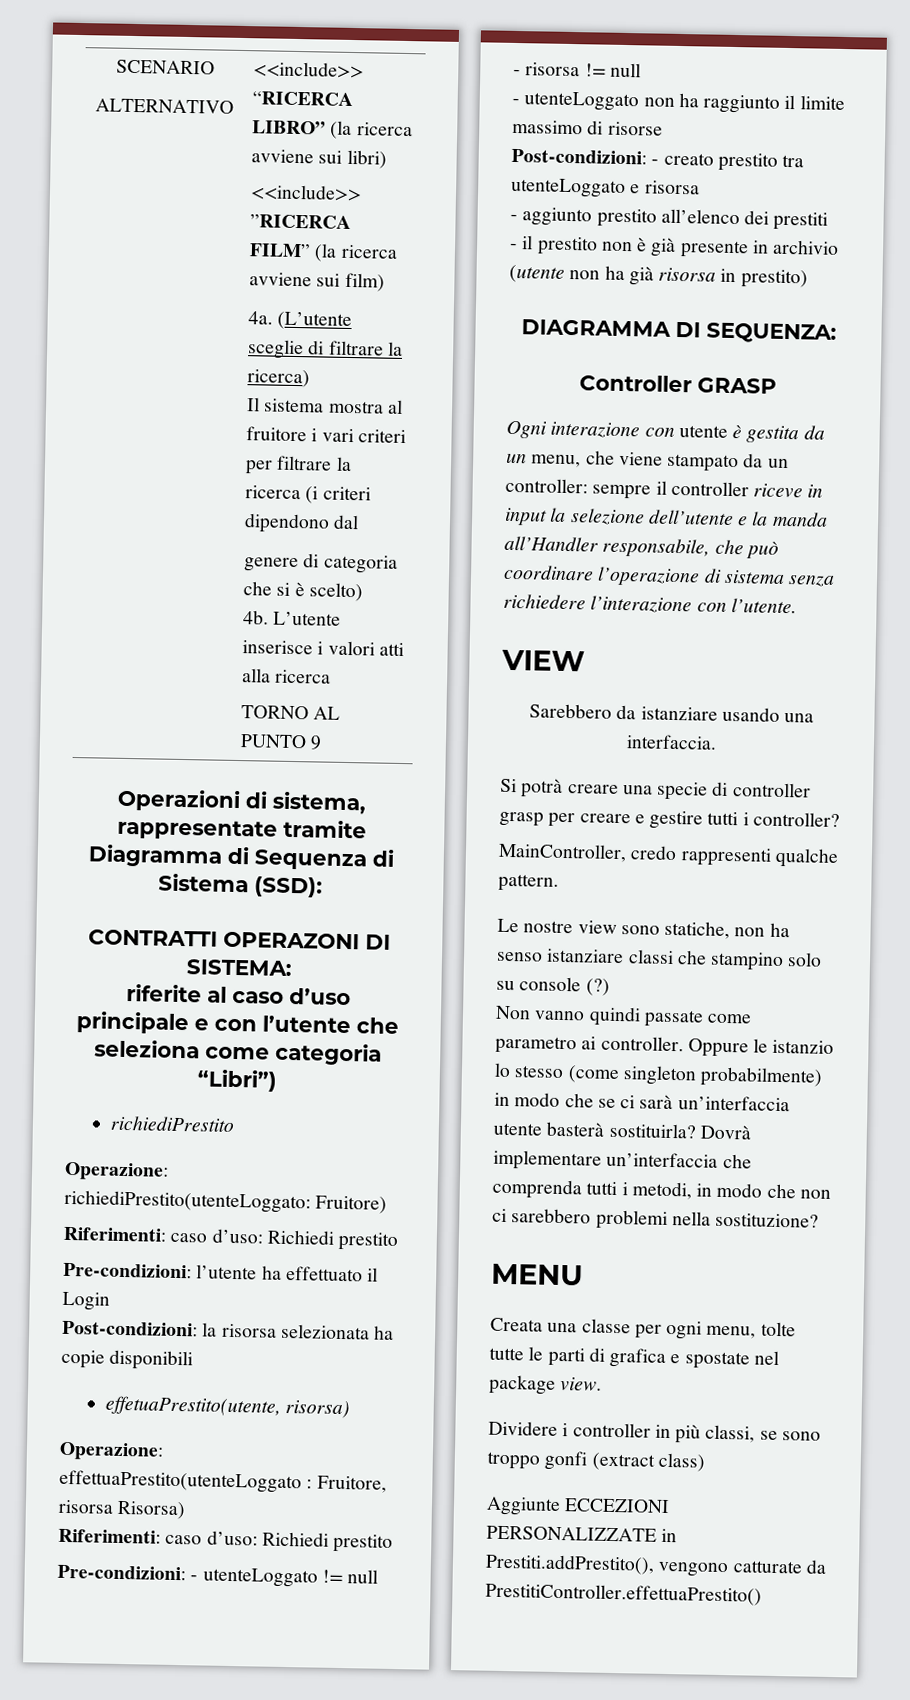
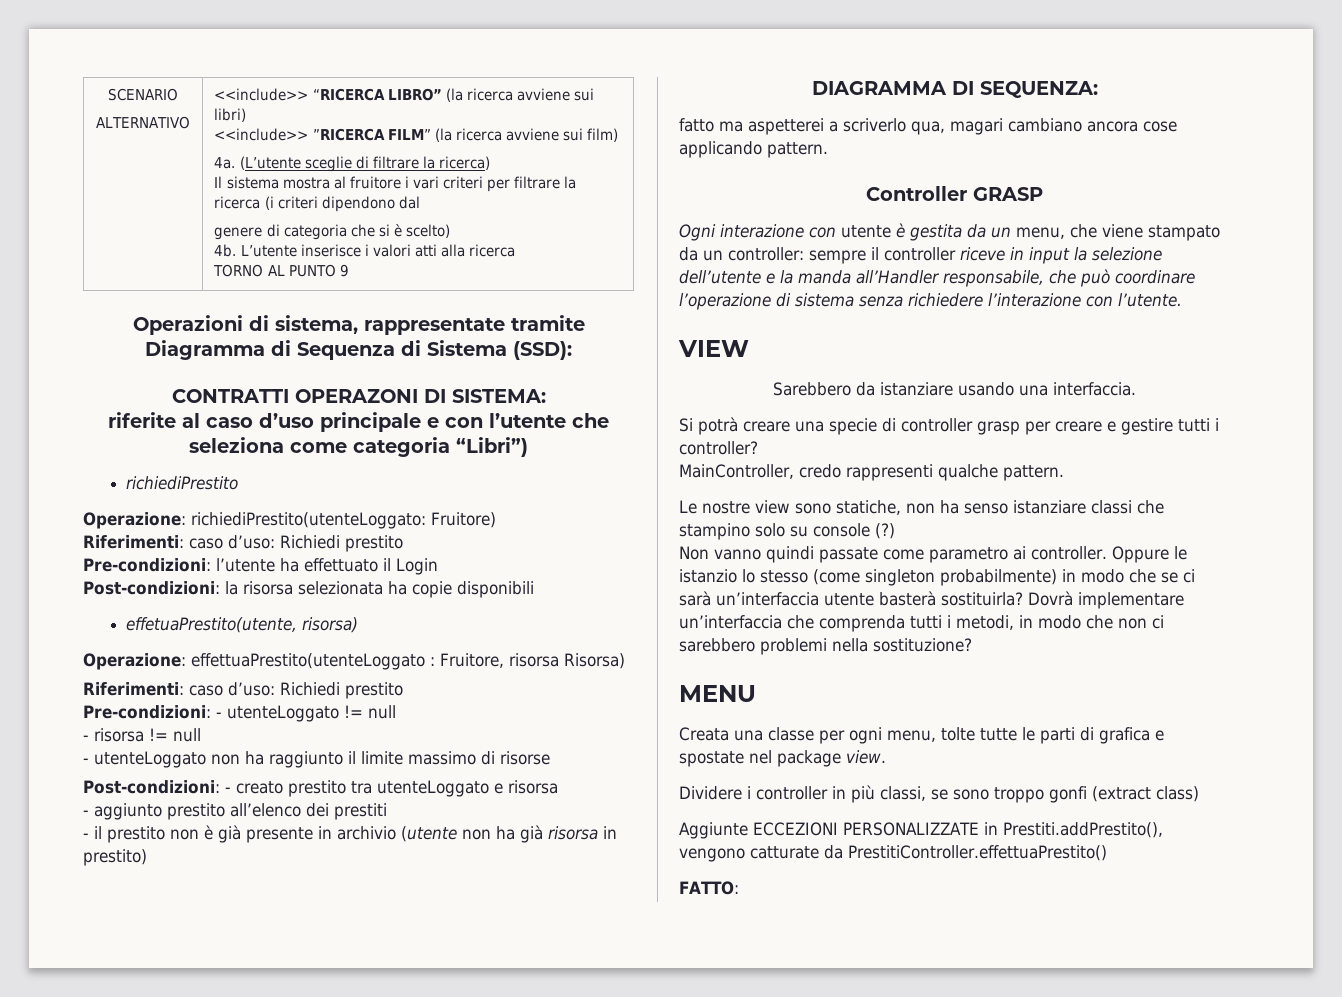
+ fatto ma aspetterei a scriverlo qua, magari cambiano ancora cose applicando pattern.
+ FATTO:

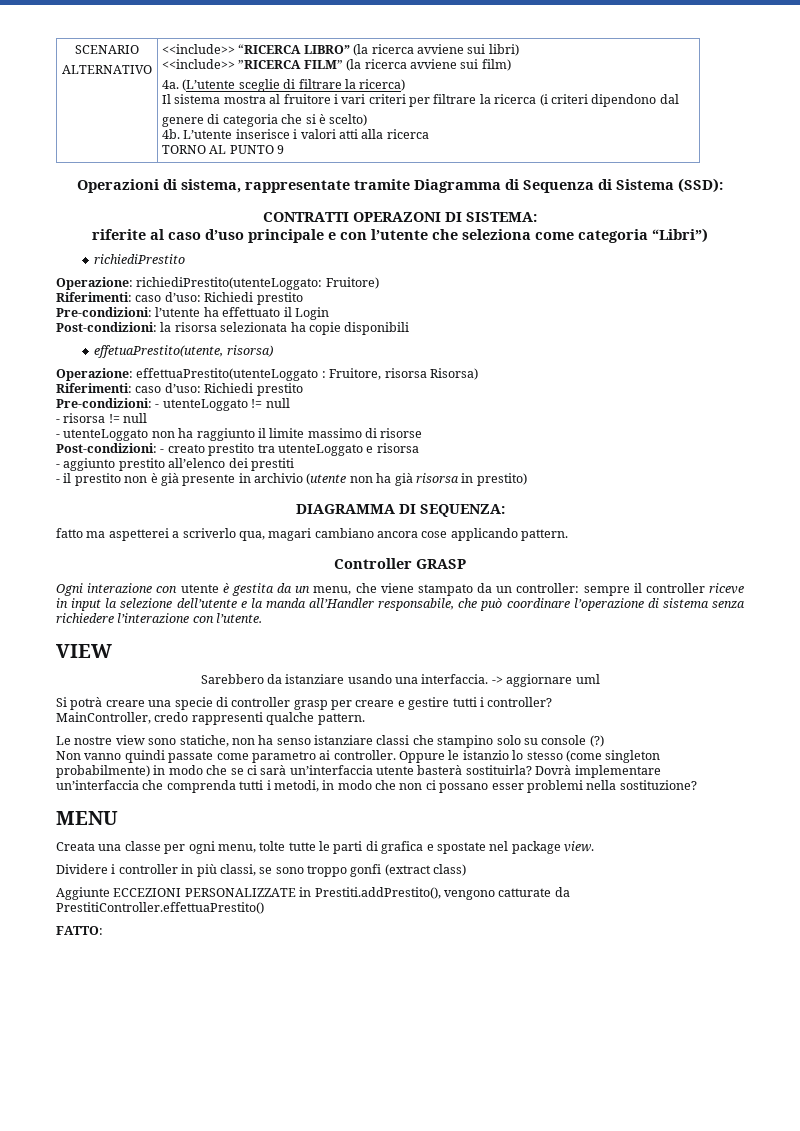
+ -> aggiornare uml
- Dovrà implementare un’interfaccia che comprenda tutti i metodi, in modo che non ci sarebbero problemi nella sostituzione?
+ Dovrà implementare un’interfaccia che comprenda tutti i metodi, in modo che non ci possano esser problemi nella sostituzione?

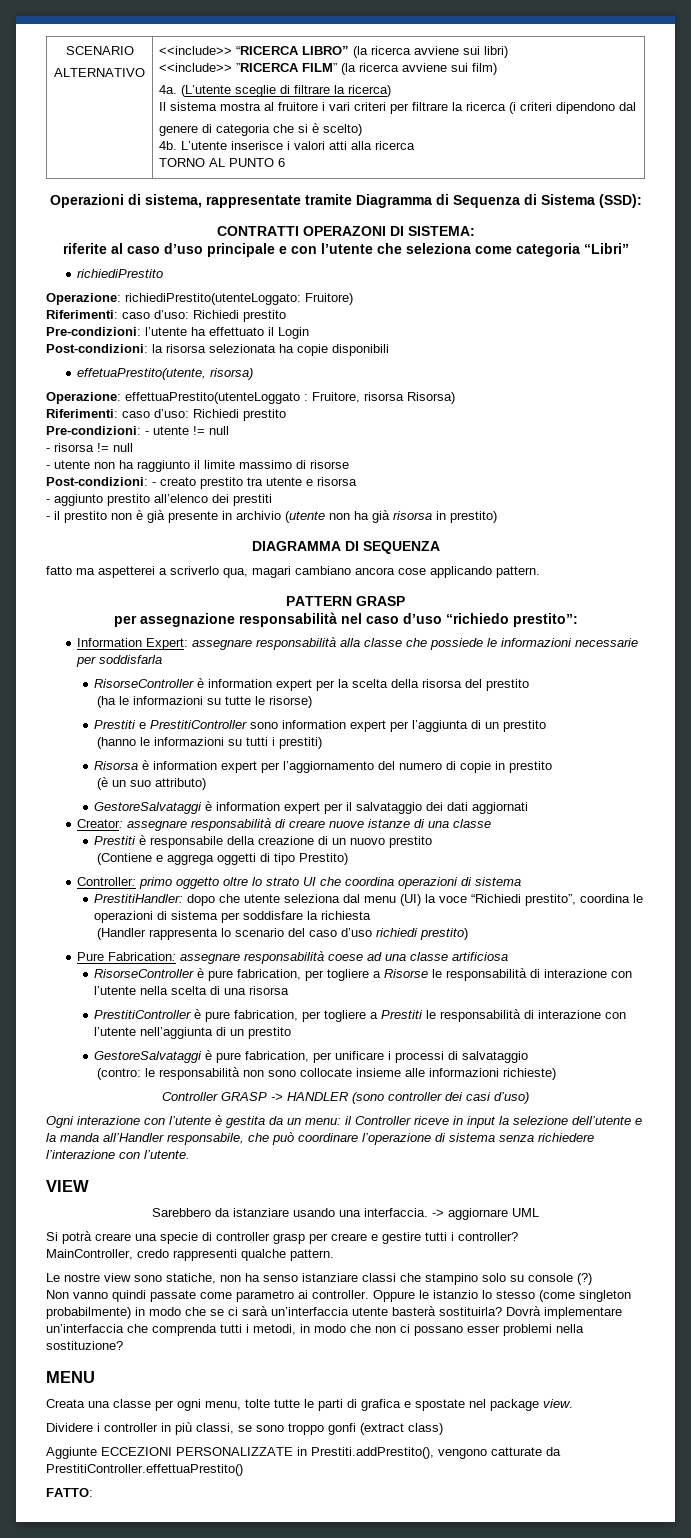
- TORNO AL PUNTO 9
+ TORNO AL PUNTO 6
- riferite al caso d’uso principale e con l’utente che seleziona come categoria “Libri”)
+ riferite al caso d’uso principale e con l’utente che seleziona come categoria “Libri”
- Pre-condizioni: - utenteLoggato != null
+ Pre-condizioni: - utente != null
- - utenteLoggato non ha raggiunto il limite massimo di risorse
+ - utente non ha raggiunto il limite massimo di risorse
- Post-condizioni: - creato prestito tra utenteLoggato e risorsa
+ Post-condizioni: - creato prestito tra utente e risorsa
- DIAGRAMMA DI SEQUENZA:
+ DIAGRAMMA DI SEQUENZA
- Controller GRASP
+ PATTERN GRASP
+ per assegnazione responsabilità nel caso d’uso “richiedo prestito”:
+ Information Expert: assegnare responsabilità alla classe che possiede le informazioni necessarie per soddisfarla
+ RisorseController è information expert per la scelta della risorsa del prestito
+ (ha le informazioni su tutte le risorse)
+ Prestiti e PrestitiController sono information expert per l’aggiunta di un prestito
+ (hanno le informazioni su tutti i prestiti)
+ Risorsa è information expert per l’aggiornamento del numero di copie in prestito
+ (è un suo attributo)
+ GestoreSalvataggi è information expert per il salvataggio dei dati aggiornati
+ Creator: assegnare responsabilità di creare nuove istanze di una classe
+ Prestiti è responsabile della creazione di un nuovo prestito
+ (Contiene e aggrega oggetti di tipo Prestito)
+ Controller: primo oggetto oltre lo strato UI che coordina operazioni di sistema
+ PrestitiHandler: dopo che utente seleziona dal menu (UI) la voce “Richiedi prestito”, coordina le operazioni di sistema per soddisfare la richiesta
+ (Handler rappresenta lo scenario del caso d’uso richiedi prestito)
+ Pure Fabrication: assegnare responsabilità coese ad una classe artificiosa
+ RisorseController è pure fabrication, per togliere a Risorse le responsabilità di interazione con l’utente nella scelta di una risorsa
+ PrestitiController è pure fabrication, per togliere a Prestiti le responsabilità di interazione con l’utente nell’aggiunta di un prestito
+ GestoreSalvataggi è pure fabrication, per unificare i processi di salvataggio
+ (contro: le responsabilità non sono collocate insieme alle informazioni richieste)
+ Controller GRASP -> HANDLER (sono controller dei casi d’uso)
- Ogni interazione con utente è gestita da un menu, che viene stampato da un controller: sempre il controller riceve in input la selezione dell’utente e la manda all’Handler responsabile, che può coordinare l’operazione di sistema senza richiedere l’interazione con l’utente.
+ Ogni interazione con l’utente è gestita da un menu: il Controller riceve in input la selezione dell’utente e la manda all’Handler responsabile, che può coordinare l’operazione di sistema senza richiedere l’interazione con l’utente.
- -> aggiornare uml
+ -> aggiornare UML

